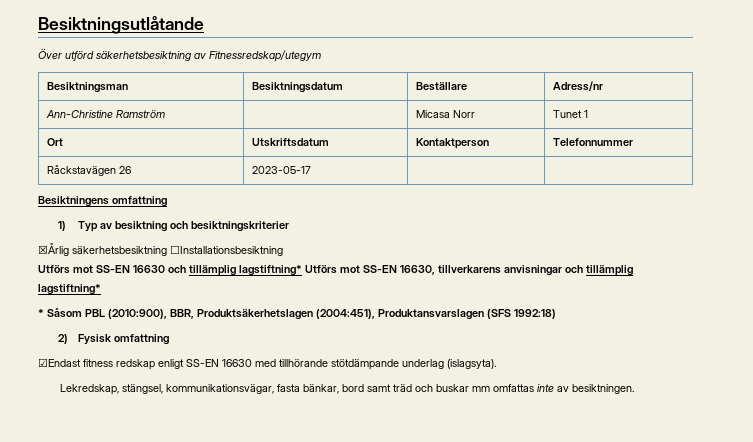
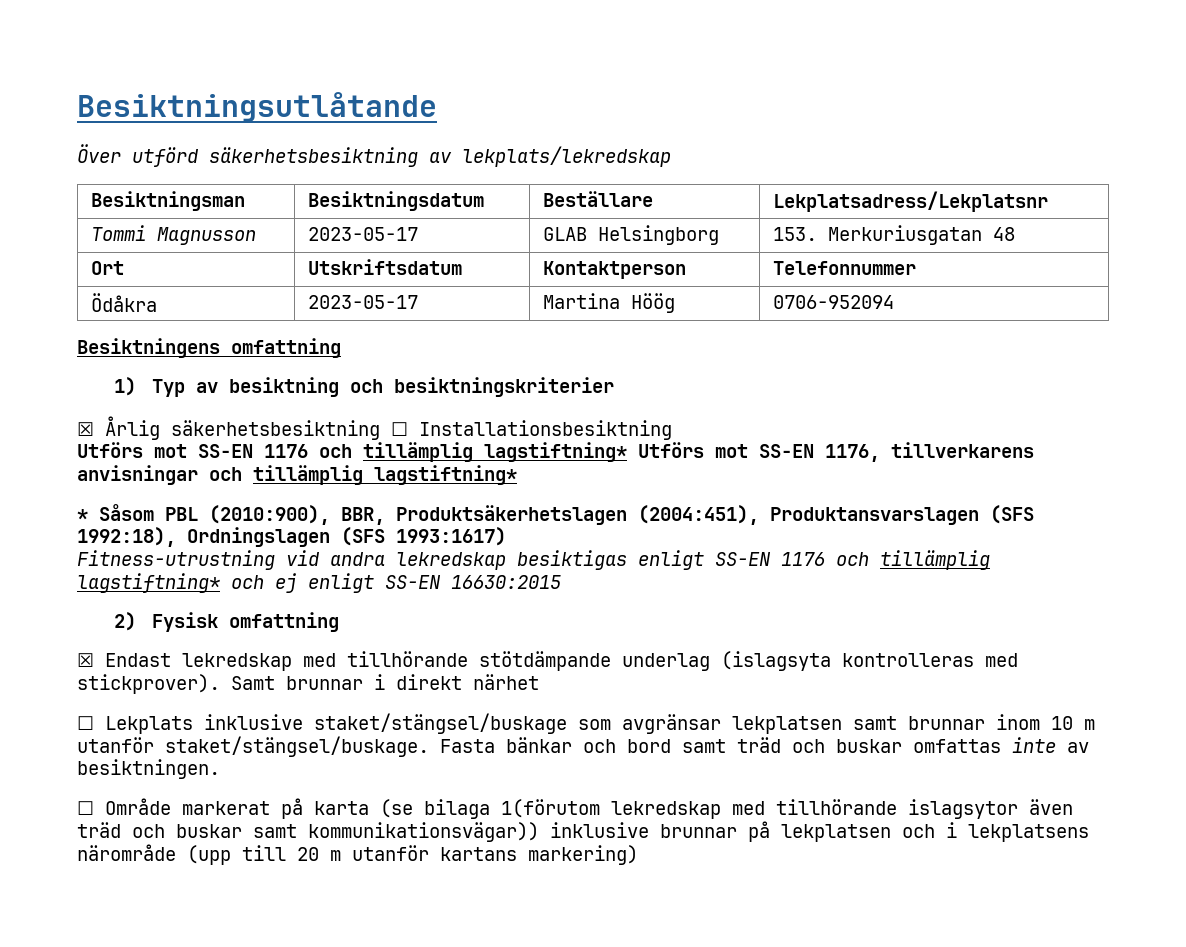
- Över utförd säkerhetsbesiktning av Fitnessredskap/utegym
+ Över utförd säkerhetsbesiktning av lekplats/lekredskap
- Besiktningsman | Besiktningsdatum | Beställare | Adress/nr
- Ann-Christine Ramström | | Micasa Norr | Tunet 1
+ Besiktningsman | Besiktningsdatum | Beställare | Lekplatsadress/Lekplatsnr
+ Tommi Magnusson | 2023-05-17 | GLAB Helsingborg | 153. Merkuriusgatan 48
- Råckstavägen 26 | 2023-05-17 | |
+ Ödåkra | 2023-05-17 | Martina Höög | 0706-952094
- ☒Årlig säkerhetsbesiktning ☐Installationsbesiktning
- Utförs mot SS-EN 16630 och tillämplig lagstiftning* Utförs mot SS-EN 16630, tillverkarens anvisningar och tillämplig lagstiftning*
+ ☒ Årlig säkerhetsbesiktning ☐ Installationsbesiktning
+ Utförs mot SS-EN 1176 och tillämplig lagstiftning* Utförs mot SS-EN 1176, tillverkarens anvisningar och tillämplig lagstiftning*
- * Såsom PBL (2010:900), BBR, Produktsäkerhetslagen (2004:451), Produktansvarslagen (SFS 1992:18)
+ * Såsom PBL (2010:900), BBR, Produktsäkerhetslagen (2004:451), Produktansvarslagen (SFS 1992:18), Ordningslagen (SFS 1993:1617)
+ Fitness-utrustning vid andra lekredskap besiktigas enligt SS-EN 1176 och tillämplig lagstiftning* och ej enligt SS-EN 16630:2015
  2) Fysisk omfattning
- ☑Endast fitness redskap enligt SS-EN 16630 med tillhörande stötdämpande underlag (islagsyta).
- Lekredskap, stängsel, kommunikationsvägar, fasta bänkar, bord samt träd och buskar mm omfattas inte av besiktningen.
+ ☒ Endast lekredskap med tillhörande stötdämpande underlag (islagsyta kontrolleras med stickprover). Samt brunnar i direkt närhet
+ ☐ Lekplats inklusive staket/stängsel/buskage som avgränsar lekplatsen samt brunnar inom 10 m utanför staket/stängsel/buskage. Fasta bänkar och bord samt träd och buskar omfattas inte av besiktningen.
+ ☐ Område markerat på karta (se bilaga 1(förutom lekredskap med tillhörande islagsytor även träd och buskar samt kommunikationsvägar)) inklusive brunnar på lekplatsen och i lekplatsens närområde (upp till 20 m utanför kartans markering)

